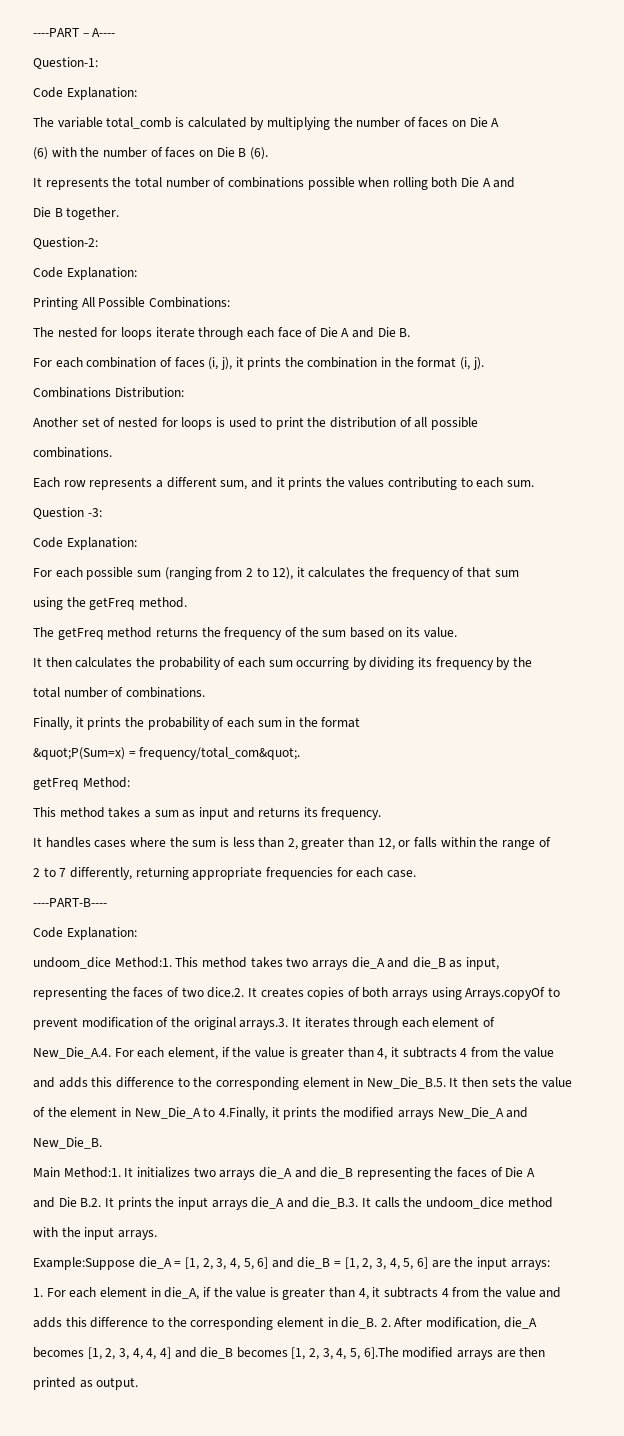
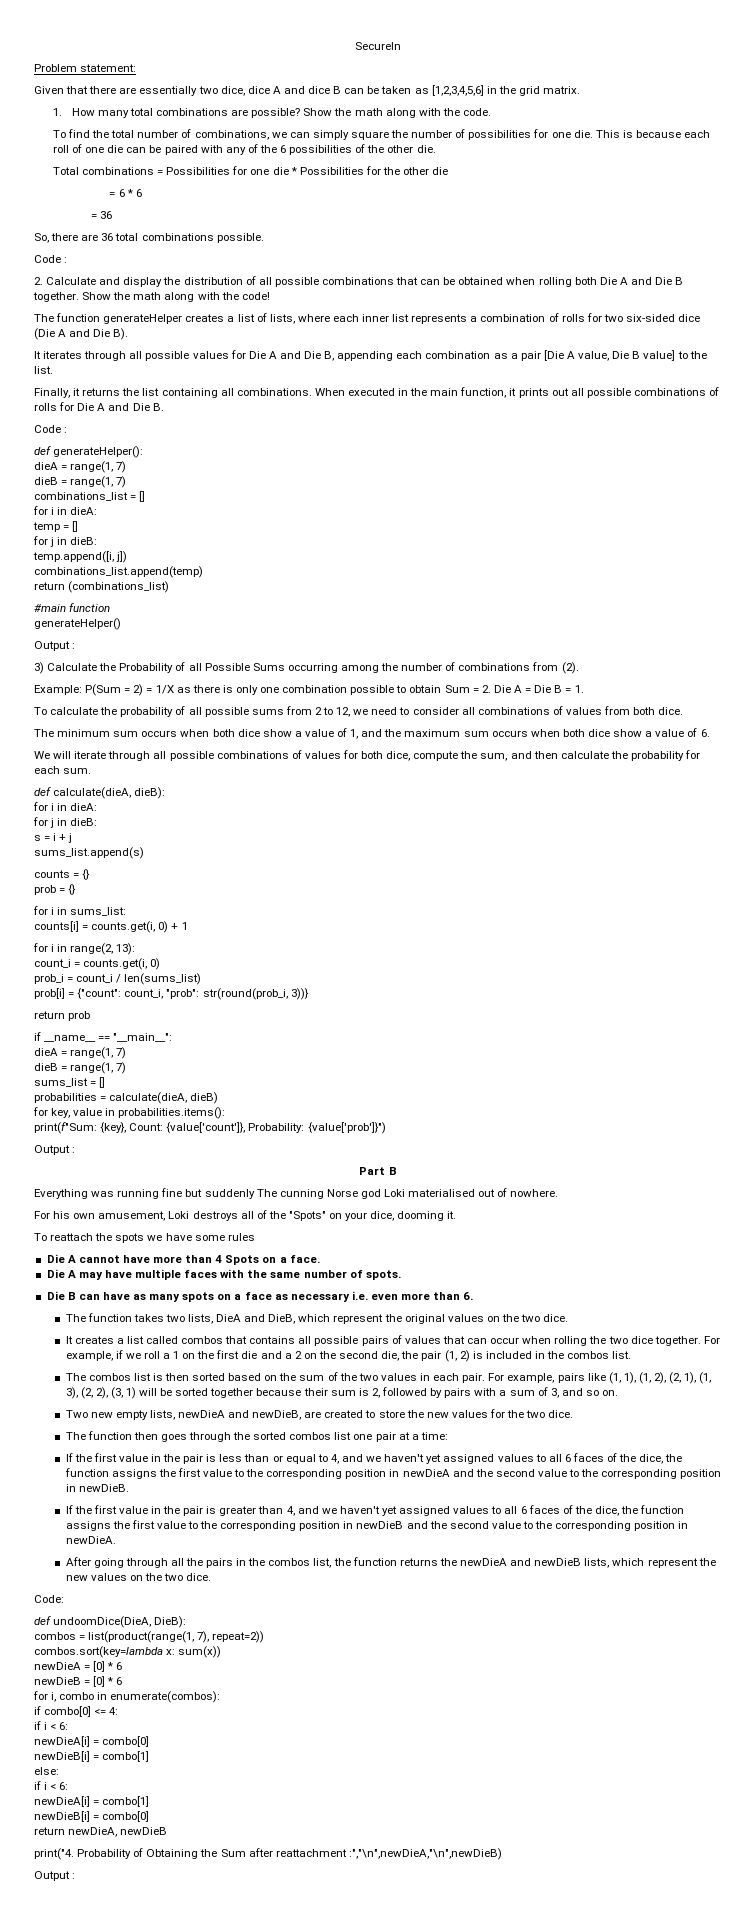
- ----PART – A----
- Question-1:
- Code Explanation:
- The variable total_comb is calculated by multiplying the number of faces on Die A
- (6) with the number of faces on Die B (6).
- It represents the total number of combinations possible when rolling both Die A and
- Die B together.
- Question-2:
- Code Explanation:
- Printing All Possible Combinations:
- The nested for loops iterate through each face of Die A and Die B.
- For each combination of faces (i, j), it prints the combination in the format (i, j).
- Combinations Distribution:
- Another set of nested for loops is used to print the distribution of all possible
- combinations.
- Each row represents a different sum, and it prints the values contributing to each sum.
- Question -3:
- Code Explanation:
- For each possible sum (ranging from 2 to 12), it calculates the frequency of that sum
- using the getFreq method.
- The getFreq method returns the frequency of the sum based on its value.
- It then calculates the probability of each sum occurring by dividing its frequency by the
- total number of combinations.
- Finally, it prints the probability of each sum in the format
- &quot;P(Sum=x) = frequency/total_com&quot;.
- getFreq Method:
- This method takes a sum as input and returns its frequency.
- It handles cases where the sum is less than 2, greater than 12, or falls within the range of
- 2 to 7 differently, returning appropriate frequencies for each case.
- ----PART-B----
- Code Explanation:
- undoom_dice Method:1. This method takes two arrays die_A and die_B as input,
- representing the faces of two dice.2. It creates copies of both arrays using Arrays.copyOf to
- prevent modification of the original arrays.3. It iterates through each element of
- New_Die_A.4. For each element, if the value is greater than 4, it subtracts 4 from the value
- and adds this difference to the corresponding element in New_Die_B.5. It then sets the value
- of the element in New_Die_A to 4.Finally, it prints the modified arrays New_Die_A and
- New_Die_B.
- Main Method:1. It initializes two arrays die_A and die_B representing the faces of Die A
- and Die B.2. It prints the input arrays die_A and die_B.3. It calls the undoom_dice method
- with the input arrays.
- Example:Suppose die_A = [1, 2, 3, 4, 5, 6] and die_B = [1, 2, 3, 4, 5, 6] are the input arrays:
- 1. For each element in die_A, if the value is greater than 4, it subtracts 4 from the value and
- adds this difference to the corresponding element in die_B. 2. After modification, die_A
- becomes [1, 2, 3, 4, 4, 4] and die_B becomes [1, 2, 3, 4, 5, 6].The modified arrays are then
- printed as output.
+ SecureIn
+ Problem statement:
+ Given that there are essentially two dice, dice A and dice B can be taken as [1,2,3,4,5,6] in the grid matrix.
+ 1. How many total combinations are possible? Show the math along with the code.
+ To find the total number of combinations, we can simply square the number of possibilities for one die. This is because each roll of one die can be paired with any of the 6 possibilities of the other die.
+ Total combinations = Possibilities for one die * Possibilities for the other die
+ = 6 * 6
+ = 36
+ So, there are 36 total combinations possible.
+ Code :
+ 2. Calculate and display the distribution of all possible combinations that can be obtained when rolling both Die A and Die B together. Show the math along with the code!
+ The function generateHelper creates a list of lists, where each inner list represents a combination of rolls for two six-sided dice (Die A and Die B).
+ It iterates through all possible values for Die A and Die B, appending each combination as a pair [Die A value, Die B value] to the list.
+ Finally, it returns the list containing all combinations. When executed in the main function, it prints out all possible combinations of rolls for Die A and Die B.
+ Code :
+ def generateHelper():
+ dieA = range(1, 7)
+ dieB = range(1, 7)
+ combinations_list = []
+ for i in dieA:
+ temp = []
+ for j in dieB:
+ temp.append([i, j])
+ combinations_list.append(temp)
+ return (combinations_list)
+ #main function
+ generateHelper()
+ Output :
+ 3) Calculate the Probability of all Possible Sums occurring among the number of combinations from (2).
+ Example: P(Sum = 2) = 1/X as there is only one combination possible to obtain Sum = 2. Die A = Die B = 1.
+ To calculate the probability of all possible sums from 2 to 12, we need to consider all combinations of values from both dice.
+ The minimum sum occurs when both dice show a value of 1, and the maximum sum occurs when both dice show a value of 6.
+ We will iterate through all possible combinations of values for both dice, compute the sum, and then calculate the probability for each sum.
+ def calculate(dieA, dieB):
+ for i in dieA:
+ for j in dieB:
+ s = i + j
+ sums_list.append(s)
+ counts = {}
+ prob = {}
+ for i in sums_list:
+ counts[i] = counts.get(i, 0) + 1
+ for i in range(2, 13):
+ count_i = counts.get(i, 0)
+ prob_i = count_i / len(sums_list)
+ prob[i] = {"count": count_i, "prob": str(round(prob_i, 3))}
+ return prob
+ if __name__ == "__main__":
+ dieA = range(1, 7)
+ dieB = range(1, 7)
+ sums_list = []
+ probabilities = calculate(dieA, dieB)
+ for key, value in probabilities.items():
+ print(f"Sum: {key}, Count: {value['count']}, Probability: {value['prob']}")
+ Output :
+ Part B
+ Everything was running fine but suddenly The cunning Norse god Loki materialised out of nowhere.
+ For his own amusement, Loki destroys all of the "Spots" on your dice, dooming it.
+ To reattach the spots we have some rules
+ Die A cannot have more than 4 Spots on a face.
+ Die A may have multiple faces with the same number of spots.
+ Die B can have as many spots on a face as necessary i.e. even more than 6.
+ The function takes two lists, DieA and DieB, which represent the original values on the two dice.
+ It creates a list called combos that contains all possible pairs of values that can occur when rolling the two dice together. For example, if we roll a 1 on the first die and a 2 on the second die, the pair (1, 2) is included in the combos list.
+ The combos list is then sorted based on the sum of the two values in each pair. For example, pairs like (1, 1), (1, 2), (2, 1), (1, 3), (2, 2), (3, 1) will be sorted together because their sum is 2, followed by pairs with a sum of 3, and so on.
+ Two new empty lists, newDieA and newDieB, are created to store the new values for the two dice.
+ The function then goes through the sorted combos list one pair at a time:
+ If the first value in the pair is less than or equal to 4, and we haven't yet assigned values to all 6 faces of the dice, the function assigns the first value to the corresponding position in newDieA and the second value to the corresponding position in newDieB.
+ If the first value in the pair is greater than 4, and we haven't yet assigned values to all 6 faces of the dice, the function assigns the first value to the corresponding position in newDieB and the second value to the corresponding position in newDieA.
+ After going through all the pairs in the combos list, the function returns the newDieA and newDieB lists, which represent the new values on the two dice.
+ Code:
+ def undoomDice(DieA, DieB):
+ combos = list(product(range(1, 7), repeat=2))
+ combos.sort(key=lambda x: sum(x))
+ newDieA = [0] * 6
+ newDieB = [0] * 6
+ for i, combo in enumerate(combos):
+ if combo[0] <= 4:
+ if i < 6:
+ newDieA[i] = combo[0]
+ newDieB[i] = combo[1]
+ else:
+ if i < 6:
+ newDieA[i] = combo[1]
+ newDieB[i] = combo[0]
+ return newDieA, newDieB
+ print("4. Probability of Obtaining the Sum after reattachment :","\n",newDieA,"\n",newDieB)
+ Output :

